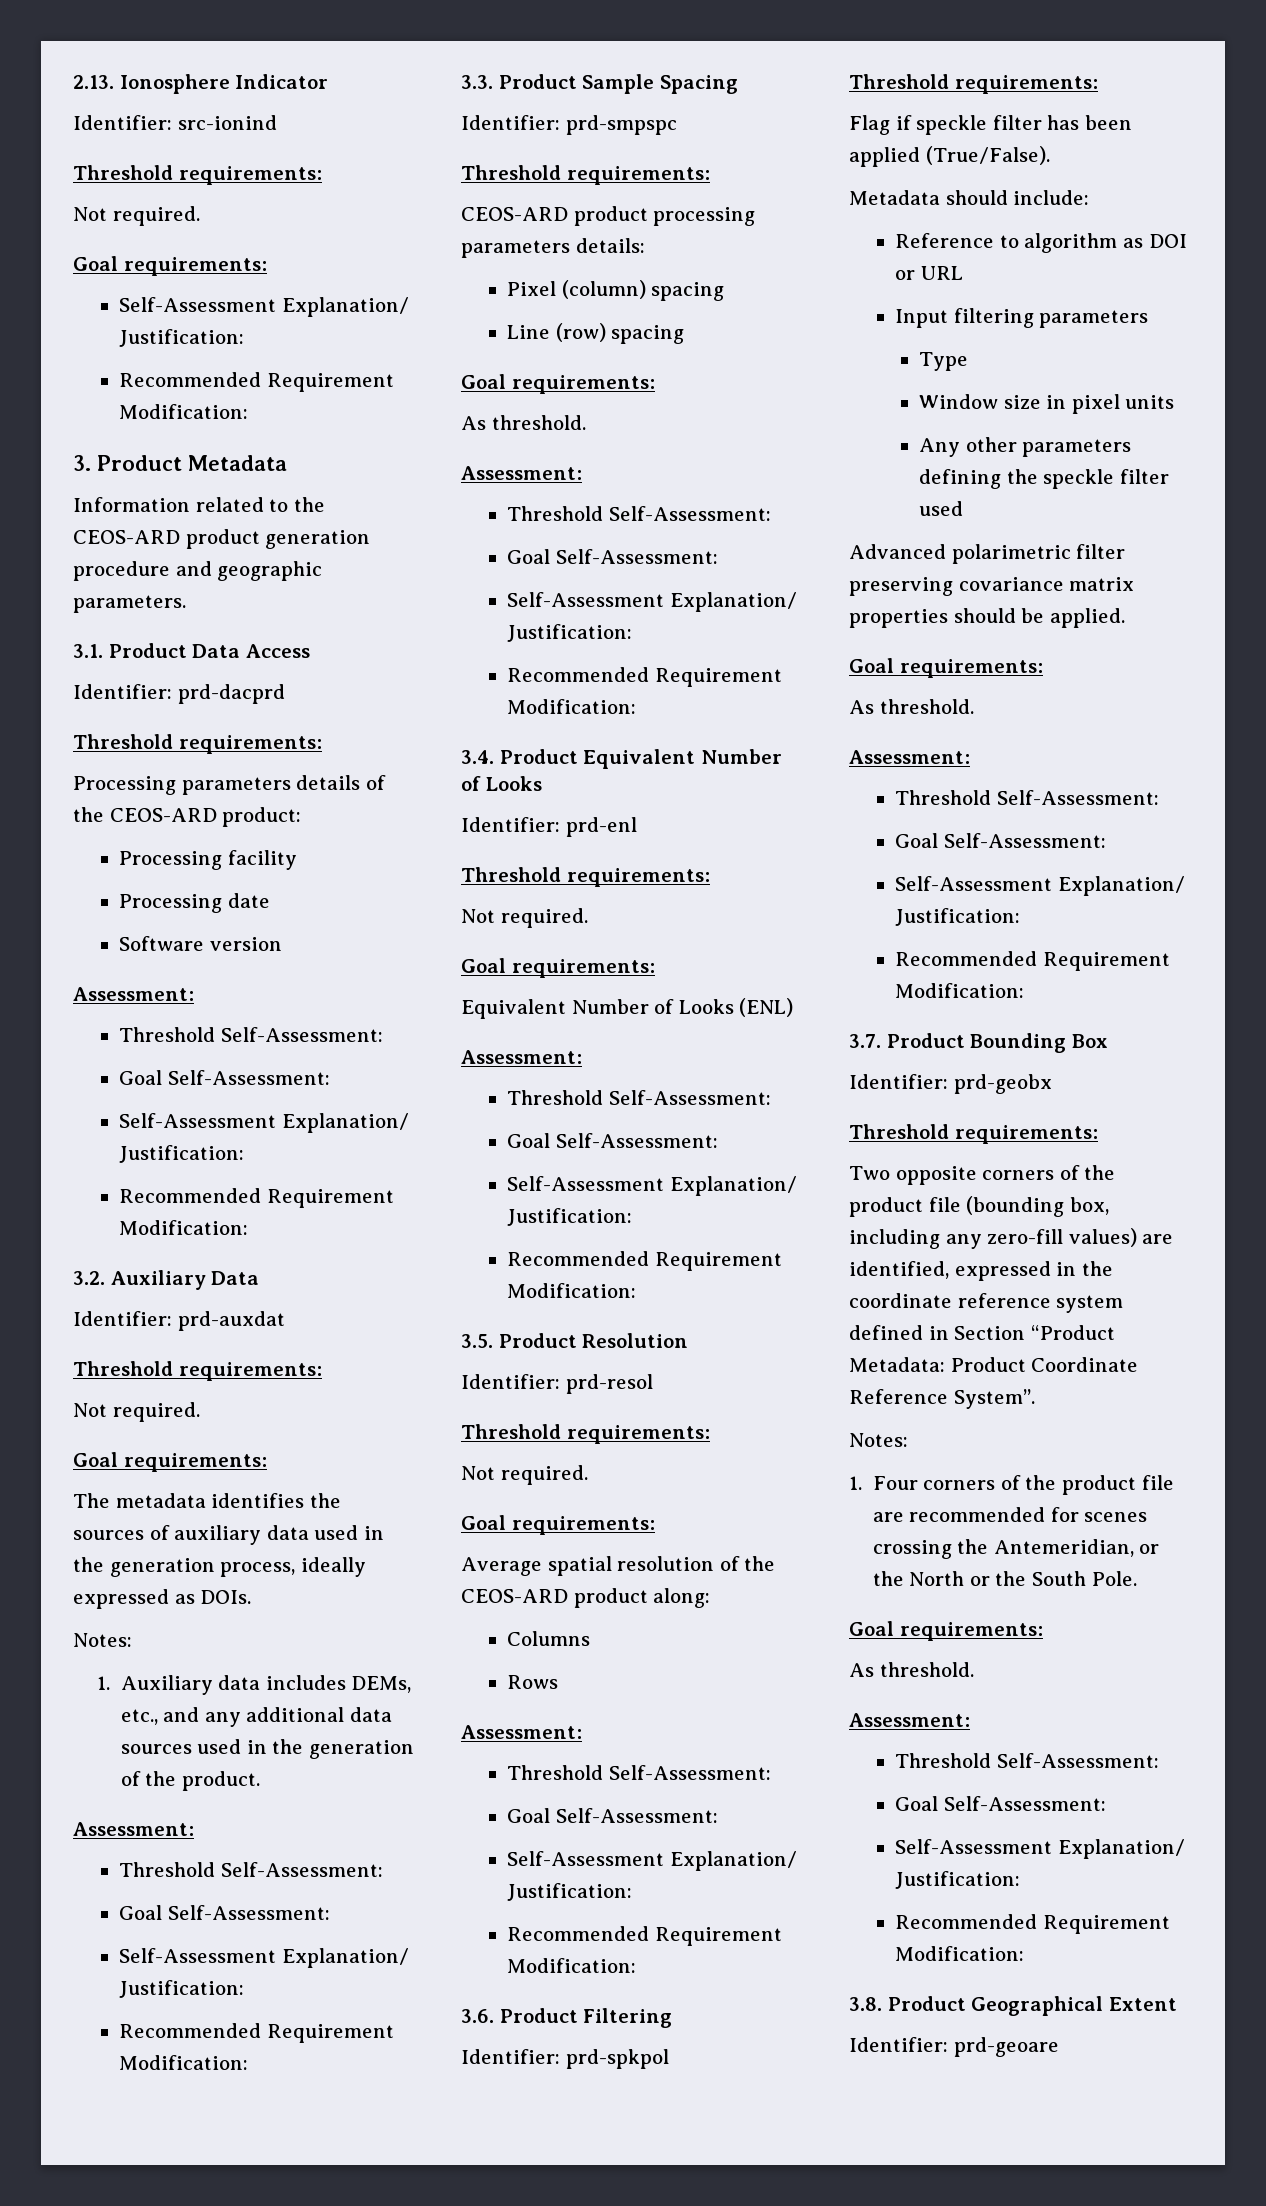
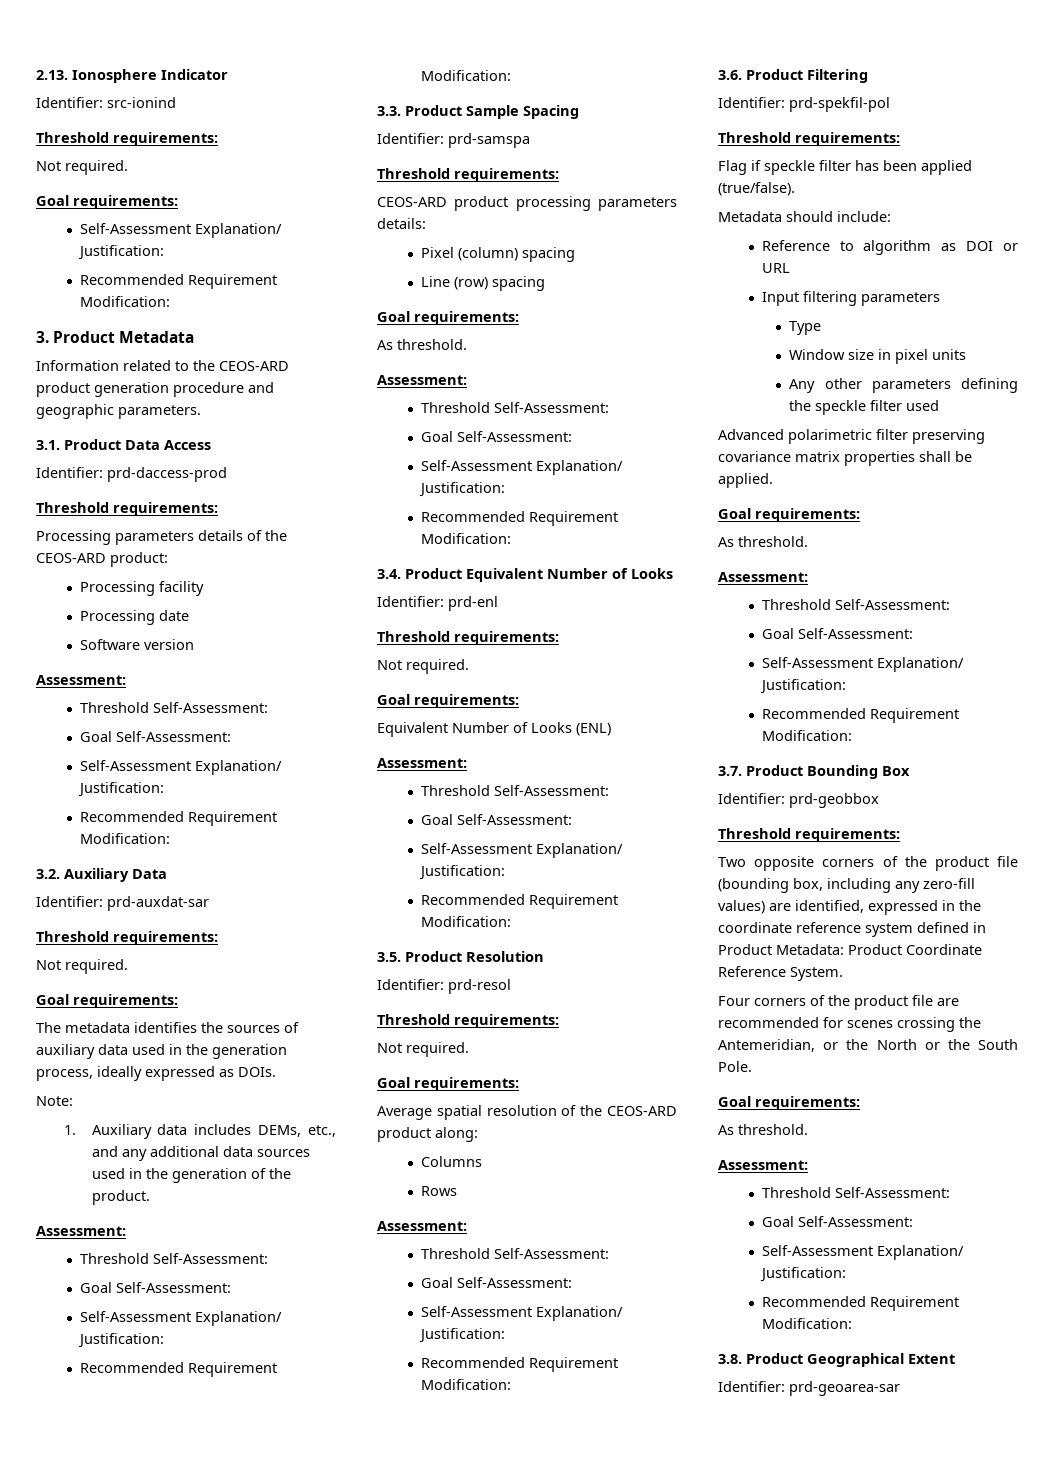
- Identifier: prd-dacprd
+ Identifier: prd-daccess-prod
- Identifier: prd-auxdat
+ Identifier: prd-auxdat-sar
  The metadata identifies the sources of auxiliary data used in the generation process, ideally expressed as DOIs.
- Notes:
+ Note:
- Identifier: prd-smpspc
+ Identifier: prd-samspa
- Identifier: prd-spkpol
+ Identifier: prd-spekfil-pol
- Flag if speckle filter has been applied (True/False).
+ Flag if speckle filter has been applied (true/false).
- Advanced polarimetric filter preserving covariance matrix properties should be applied.
+ Advanced polarimetric filter preserving covariance matrix properties shall be applied.
- Identifier: prd-geobx
+ Identifier: prd-geobbox
- Two opposite corners of the product file (bounding box, including any zero-fill values) are identified, expressed in the coordinate reference system defined in Section “Product Metadata: Product Coordinate Reference System”.
- Notes:
- 1. Four corners of the product file are recommended for scenes crossing the Antemeridian, or the North or the South Pole.
+ Two opposite corners of the product file (bounding box, including any zero-fill values) are identified, expressed in the coordinate reference system defined in Product Metadata: Product Coordinate Reference System.
+ Four corners of the product file are recommended for scenes crossing the Antemeridian, or the North or the South Pole.
- Identifier: prd-geoare
+ Identifier: prd-geoarea-sar

